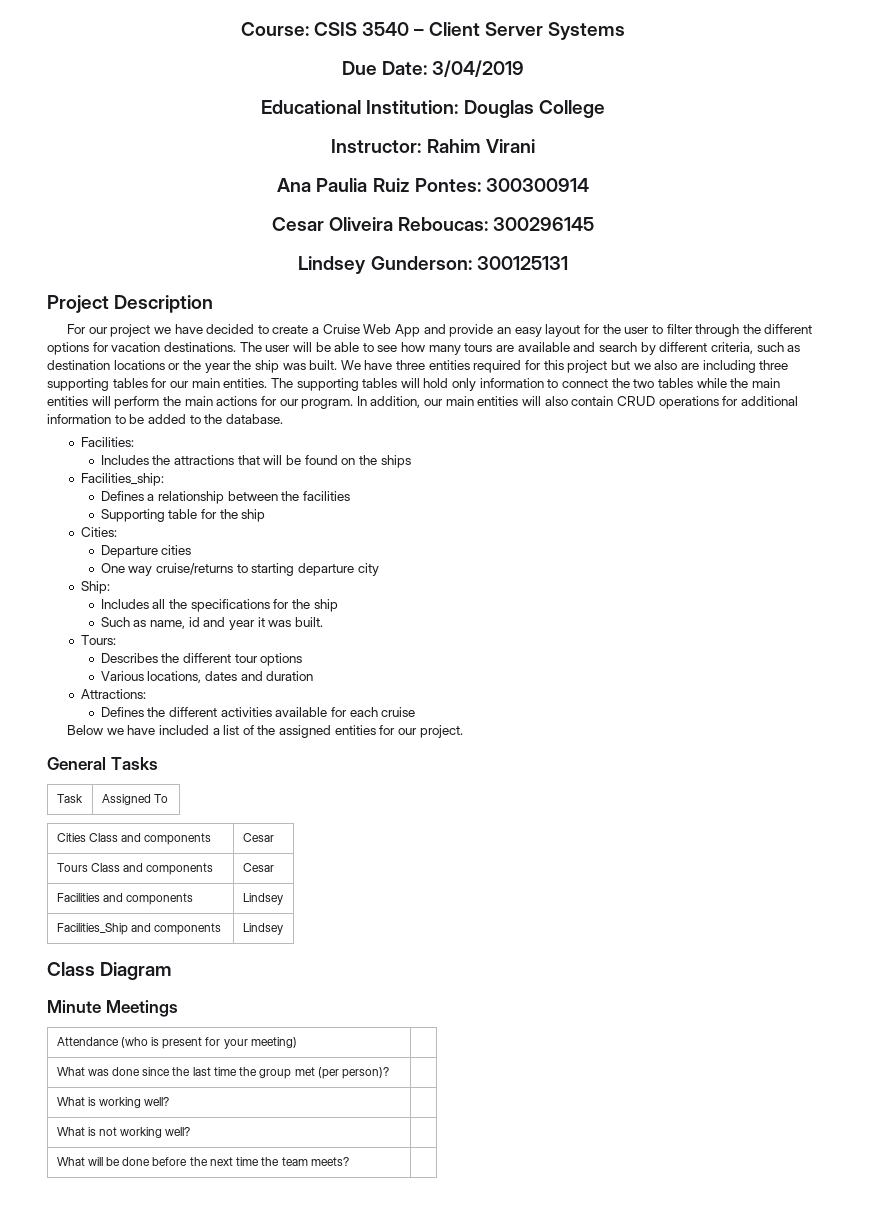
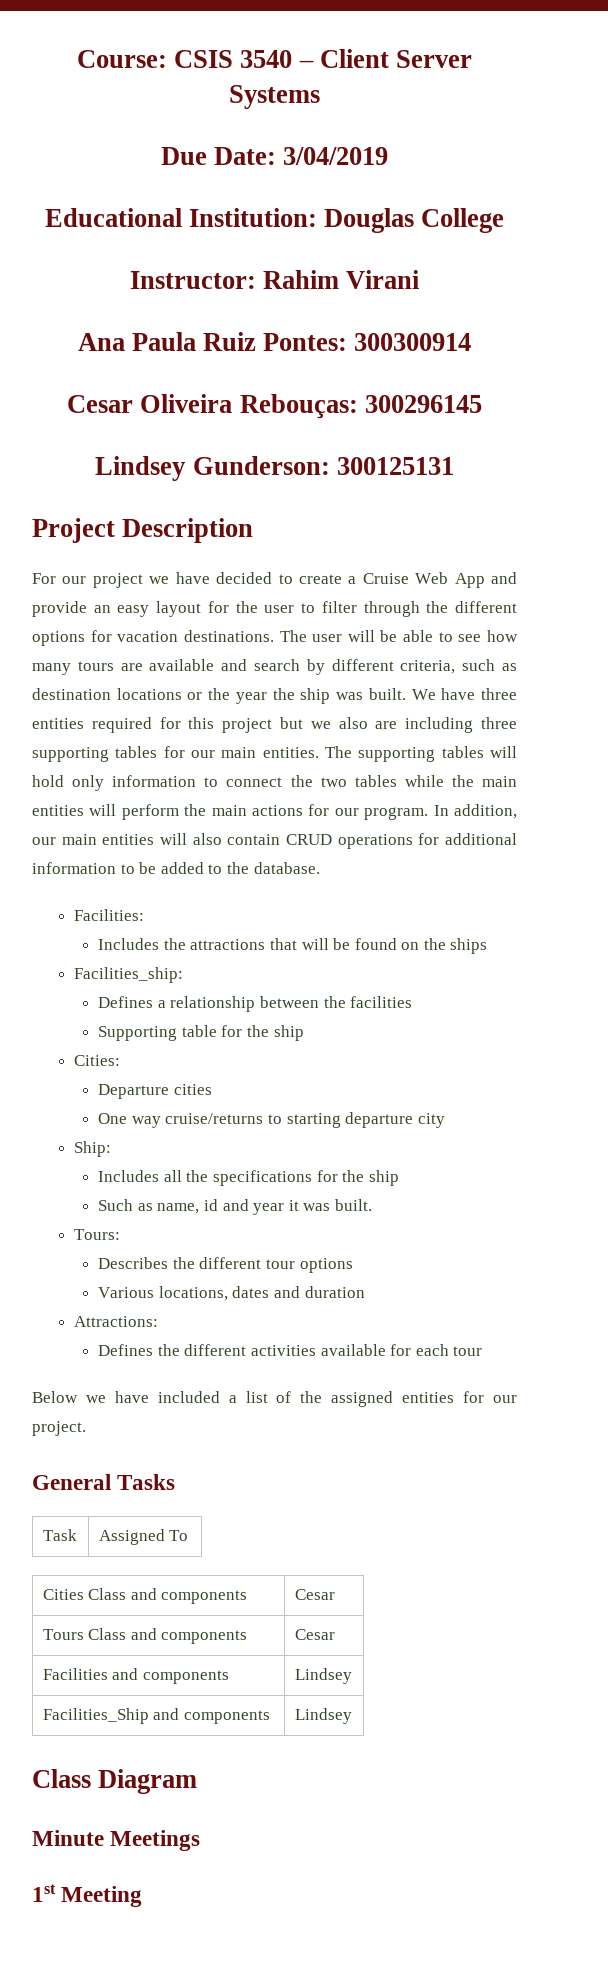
- Ana Paulia Ruiz Pontes: 300300914
+ Ana Paula Ruiz Pontes: 300300914
- Cesar Oliveira Reboucas: 300296145
+ Cesar Oliveira Rebouças: 300296145
- Defines the different activities available for each cruise
+ Defines the different activities available for each tour
- Attendance (who is present for your meeting) |
- What was done since the last time the group met (per person)? |
- What is working well? |
- What is not working well? |
- What will be done before the next time the team meets? |
+ 1st Meeting

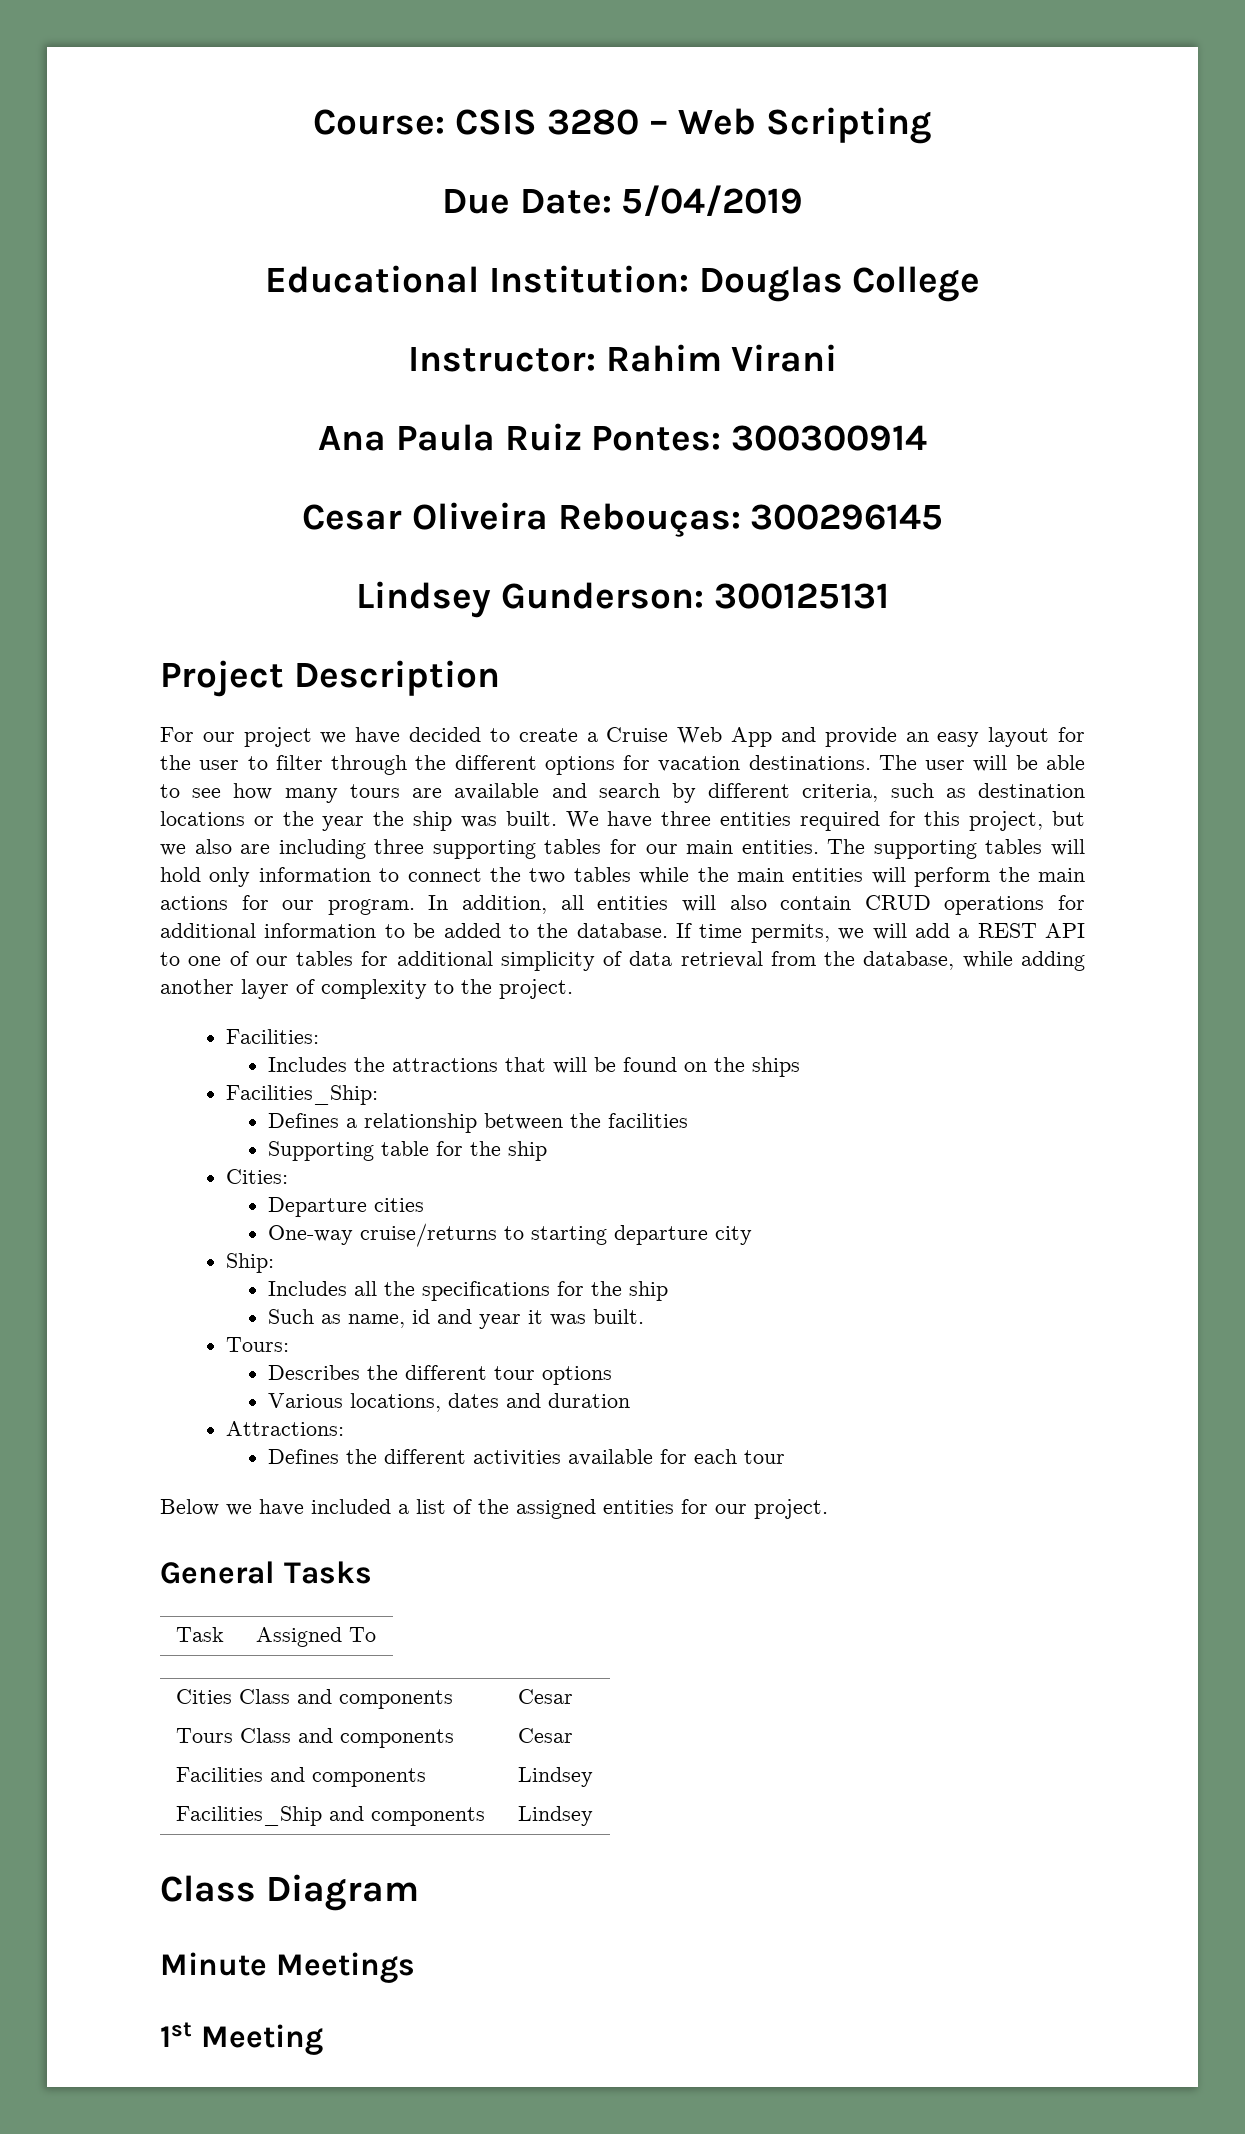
- Course: CSIS 3540 – Client Server Systems
+ Course: CSIS 3280 – Web Scripting
- Due Date: 3/04/2019
+ Due Date: 5/04/2019
- We have three entities required for this project but we also are including three supporting tables for our main entities.
+ We have three entities required for this project, but we also are including three supporting tables for our main entities.
- In addition, our main entities will also contain CRUD operations for additional information to be added to the database.
+ In addition, all entities will also contain CRUD operations for additional information to be added to the database. If time permits, we will add a REST API to one of our tables for additional simplicity of data retrieval from the database, while adding another layer of complexity to the project.
- Facilities_ship:
+ Facilities_Ship:
- One way cruise/returns to starting departure city
+ One-way cruise/returns to starting departure city

